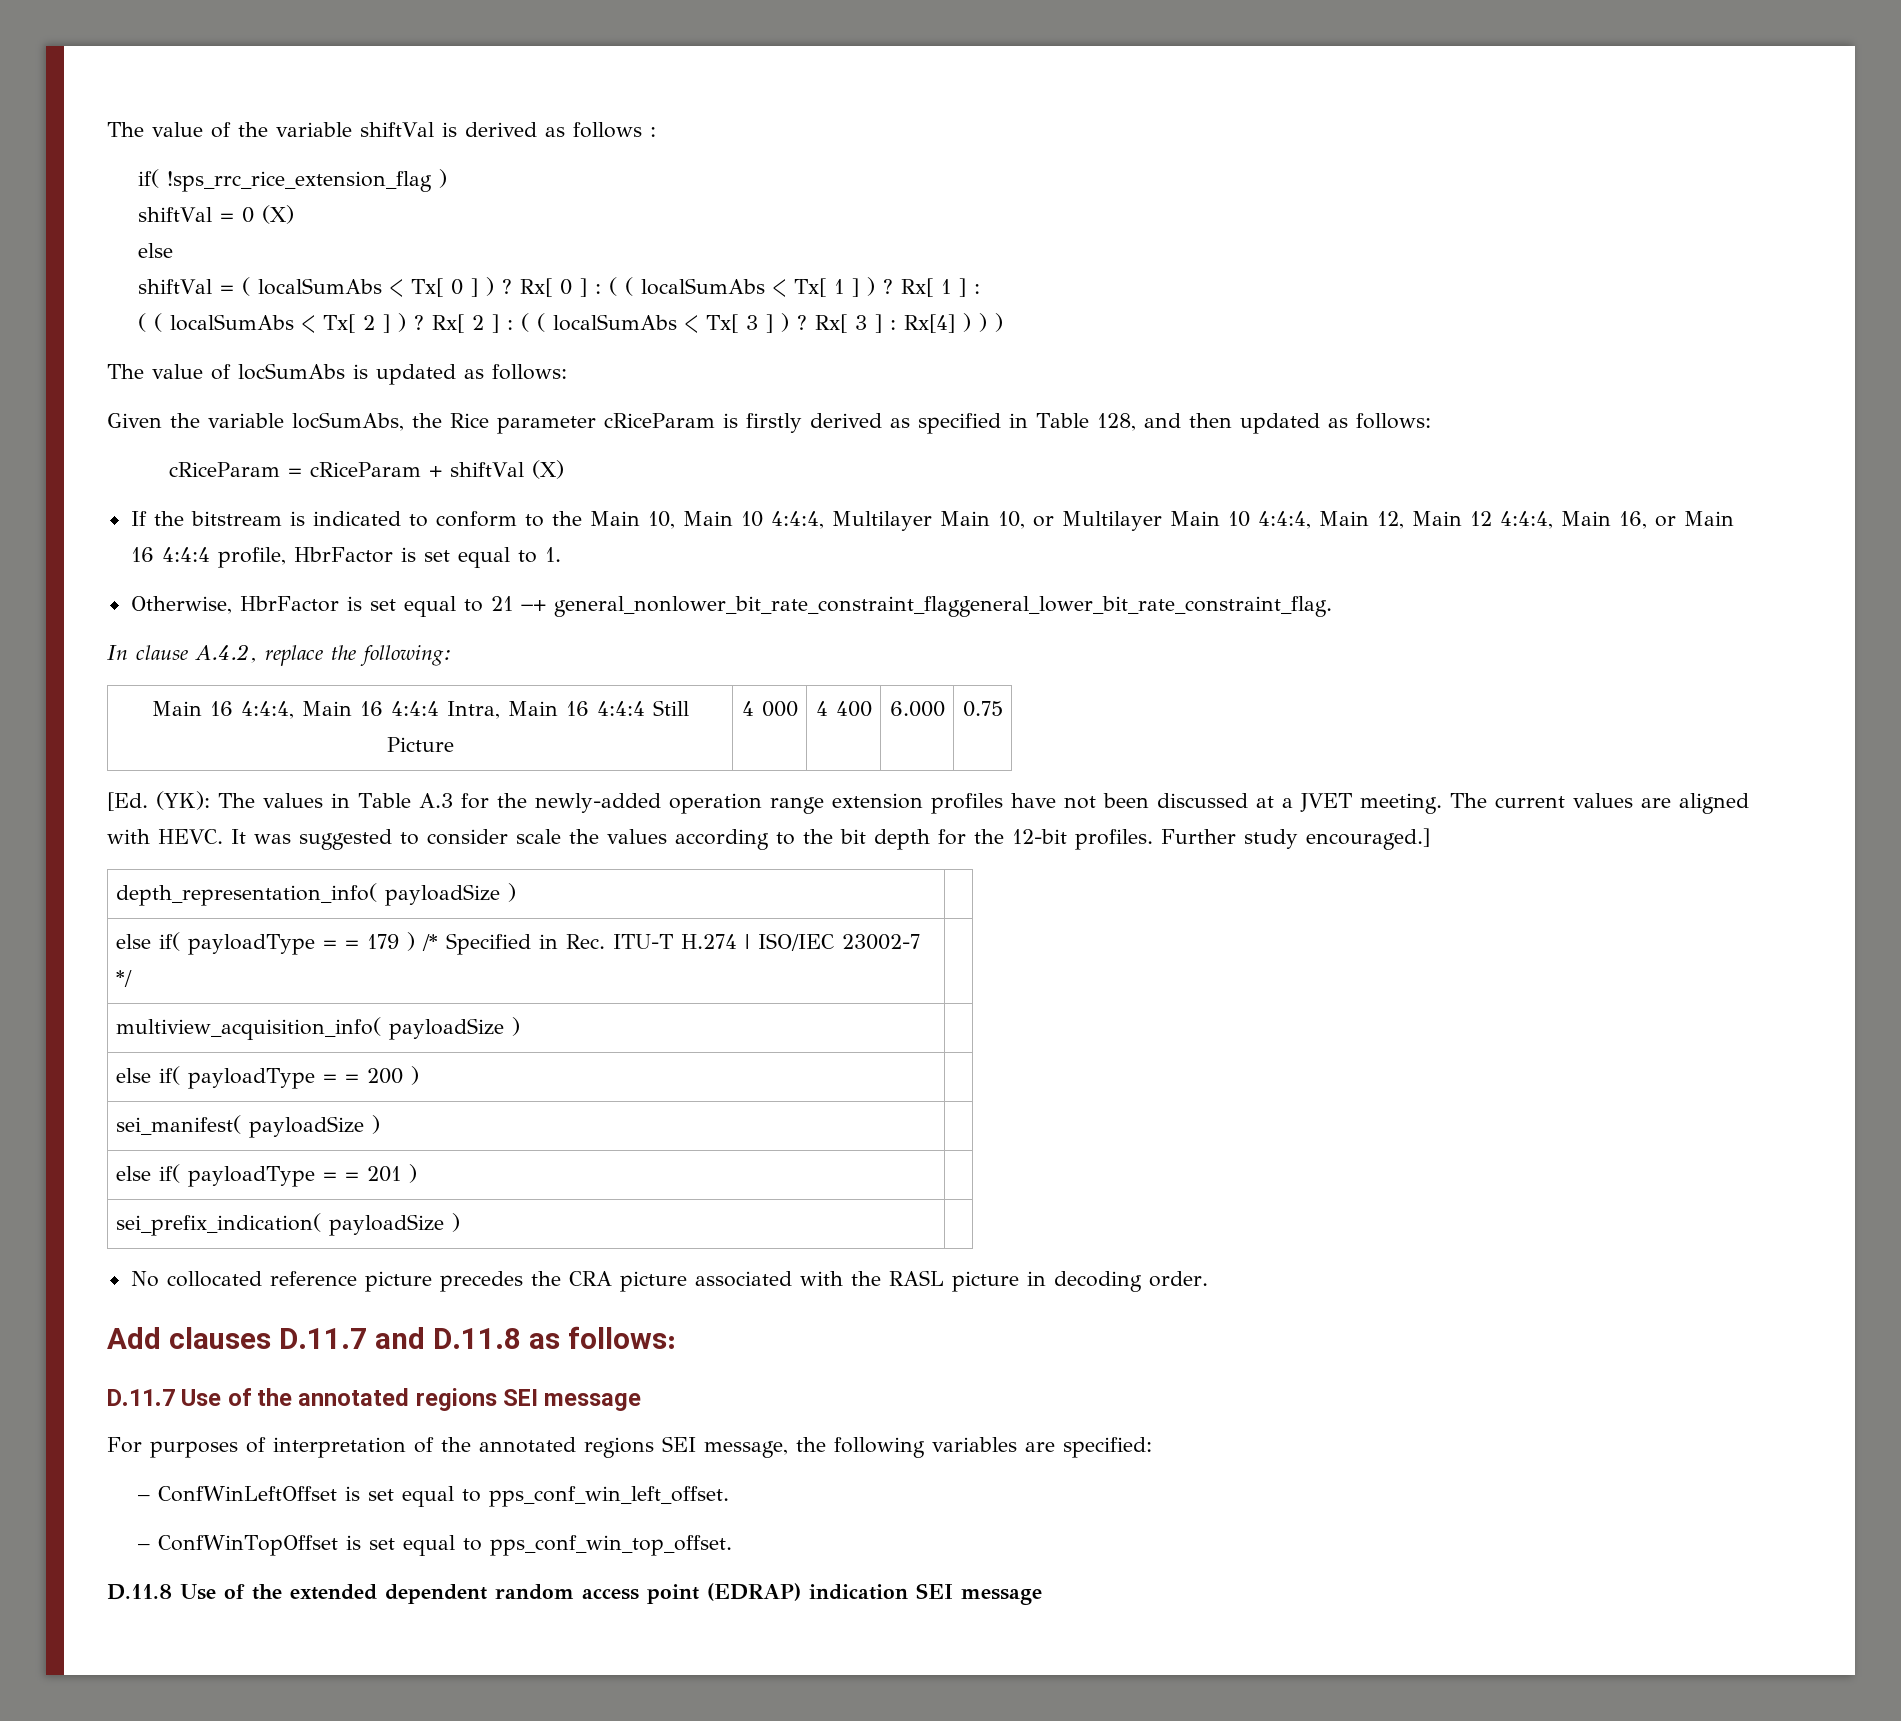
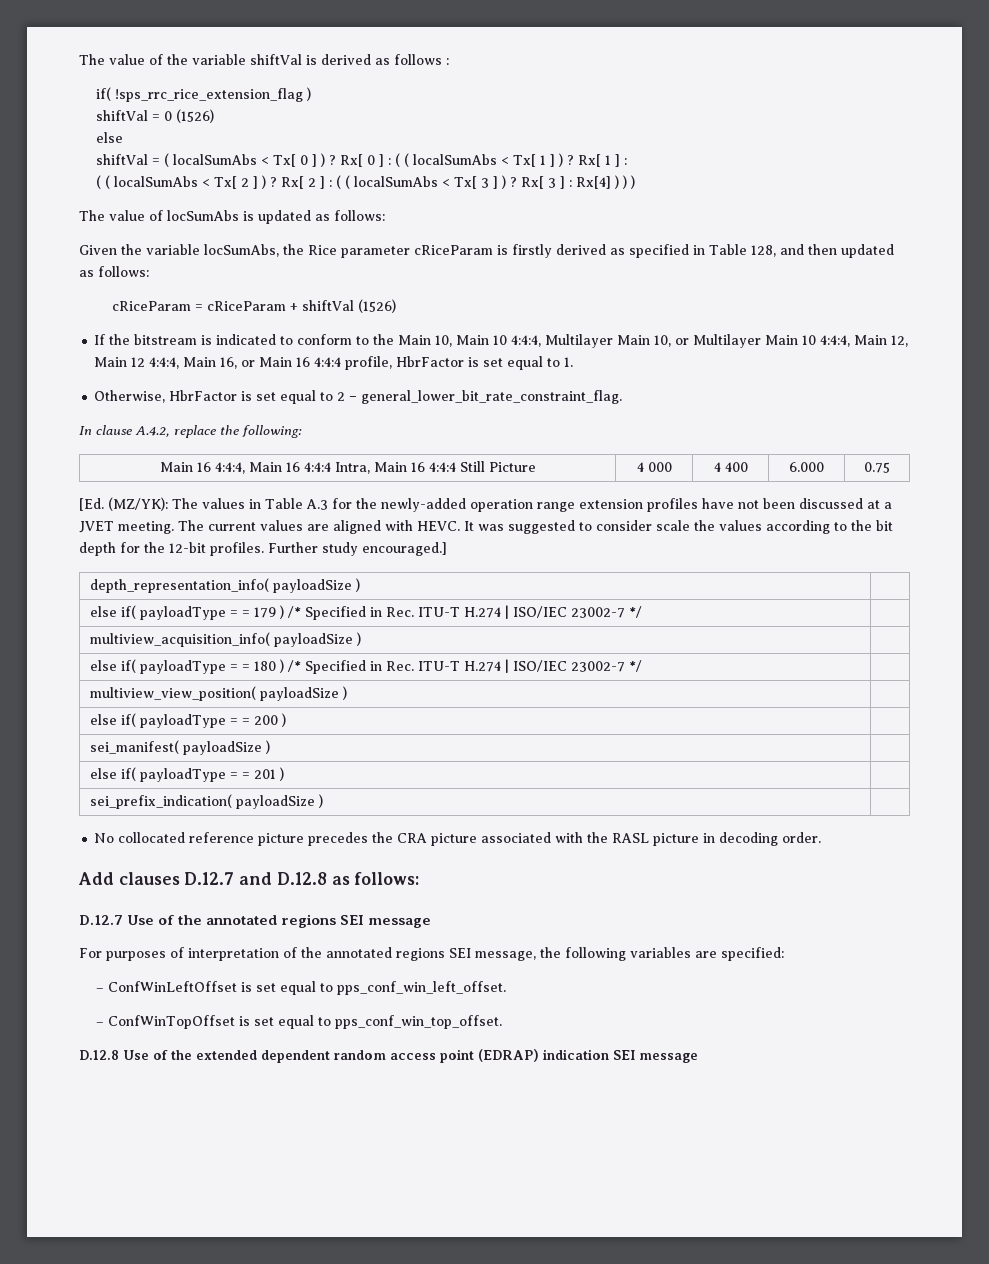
- shiftVal = 0 (X)
+ shiftVal = 0 (1526)
- cRiceParam = cRiceParam + shiftVal (X)
+ cRiceParam = cRiceParam + shiftVal (1526)
- Otherwise, HbrFactor is set equal to 21 −+ general_nonlower_bit_rate_constraint_flaggeneral_lower_bit_rate_constraint_flag.
+ Otherwise, HbrFactor is set equal to 2 − general_lower_bit_rate_constraint_flag.
- [Ed. (YK): The values in Table A.3 for the newly-added operation range extension profiles have not been discussed at a JVET meeting.
+ [Ed. (MZ/YK): The values in Table A.3 for the newly-added operation range extension profiles have not been discussed at a JVET meeting.
+ else if( payloadType = = 180 ) /* Specified in Rec. ITU-T H.274 | ISO/IEC 23002-7 */ |
+ multiview_view_position( payloadSize ) |
- Add clauses D.11.7 and D.11.8 as follows:
- D.11.7 Use of the annotated regions SEI message
+ Add clauses D.12.7 and D.12.8 as follows:
+ D.12.7 Use of the annotated regions SEI message
- D.11.8 Use of the extended dependent random access point (EDRAP) indication SEI message
+ D.12.8 Use of the extended dependent random access point (EDRAP) indication SEI message

